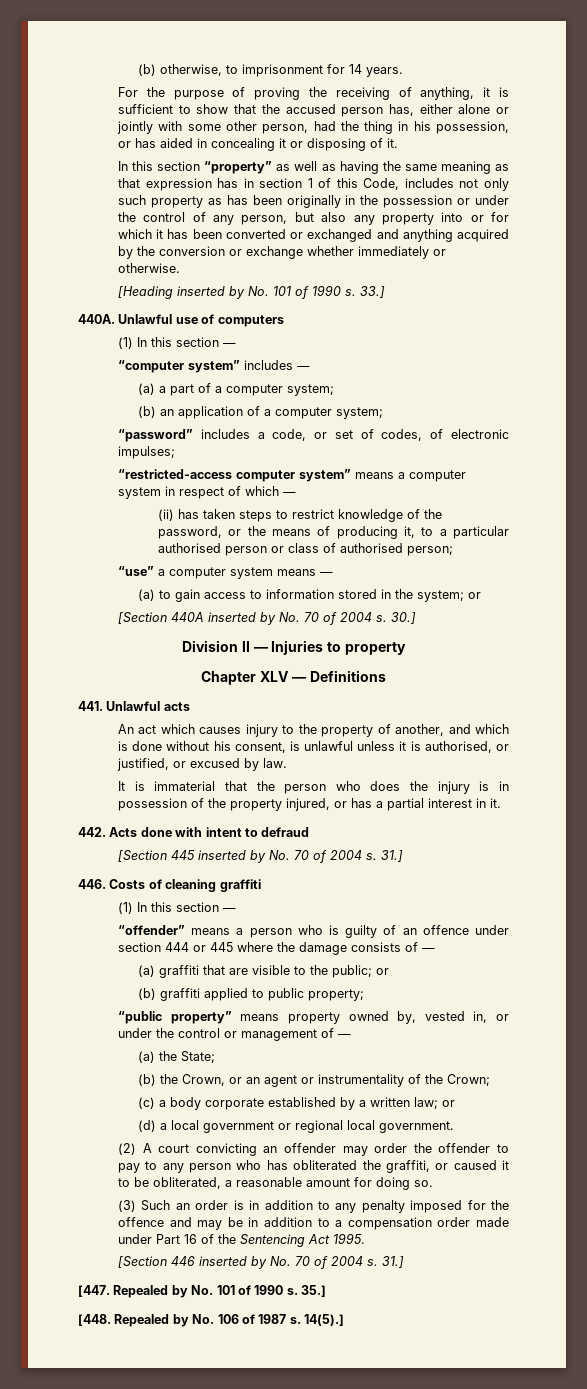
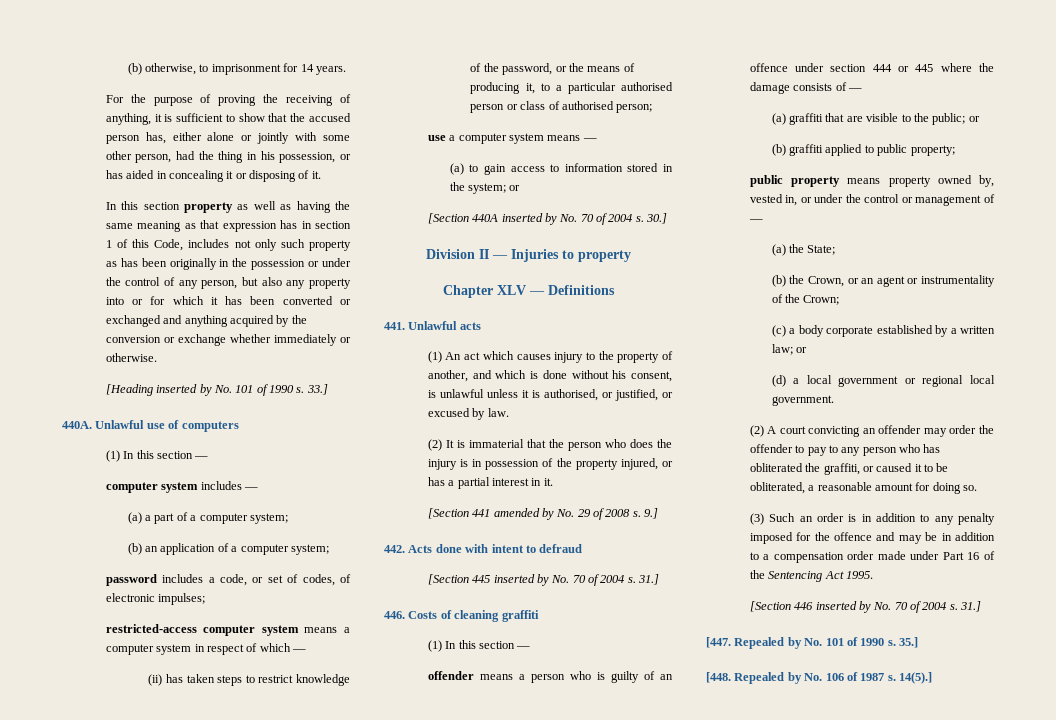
- In this section “property” as well as having the same meaning as that expression has in section 1 of this Code, includes not only such property as has been originally in the possession or under the control of any person, but also any property into or for which it has been converted or exchanged and anything acquired by the conversion or exchange whether immediately or otherwise.
+ In this section property as well as having the same meaning as that expression has in section 1 of this Code, includes not only such property as has been originally in the possession or under the control of any person, but also any property into or for which it has been converted or exchanged and anything acquired by the conversion or exchange whether immediately or otherwise.
- “computer system” includes —
+ computer system includes —
- “password” includes a code, or set of codes, of electronic impulses;
+ password includes a code, or set of codes, of electronic impulses;
- “restricted-access computer system” means a computer system in respect of which —
+ restricted-access computer system means a computer system in respect of which —
- “use” a computer system means —
+ use a computer system means —
- An act which causes injury to the property of another, and which is done without his consent, is unlawful unless it is authorised, or justified, or excused by law.
+ (1) An act which causes injury to the property of another, and which is done without his consent, is unlawful unless it is authorised, or justified, or excused by law.
- It is immaterial that the person who does the injury is in possession of the property injured, or has a partial interest in it.
+ (2) It is immaterial that the person who does the injury is in possession of the property injured, or has a partial interest in it.
+ [Section 441 amended by No. 29 of 2008 s. 9.]
- “offender” means a person who is guilty of an offence under section 444 or 445 where the damage consists of —
+ offender means a person who is guilty of an offence under section 444 or 445 where the damage consists of —
- “public property” means property owned by, vested in, or under the control or management of —
+ public property means property owned by, vested in, or under the control or management of —

